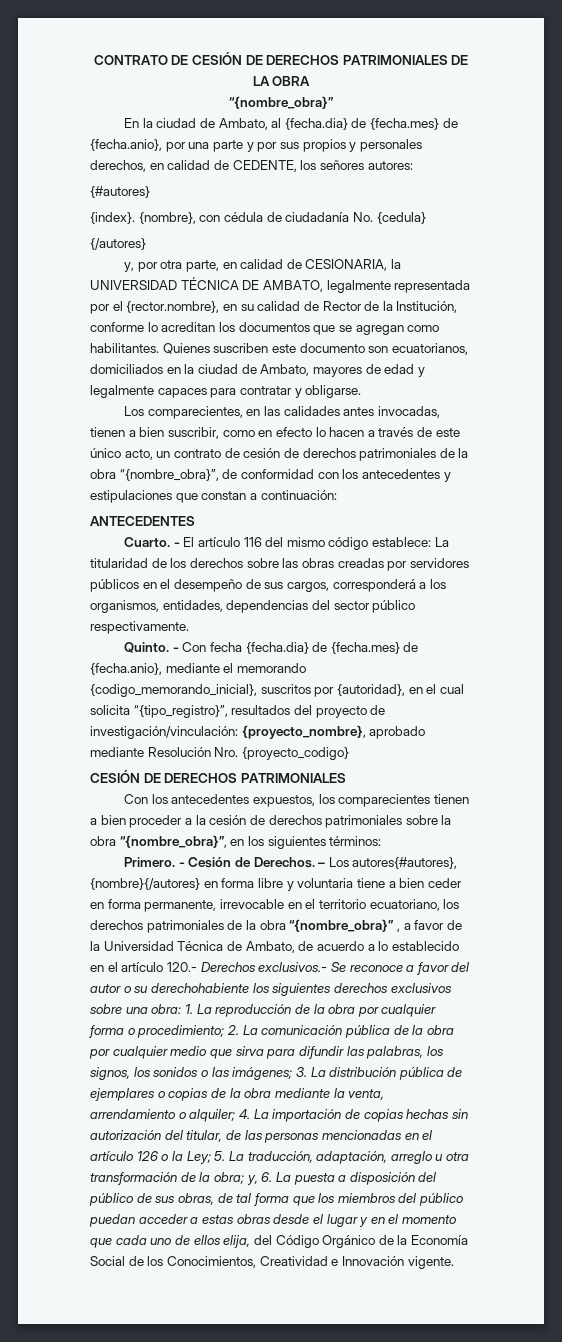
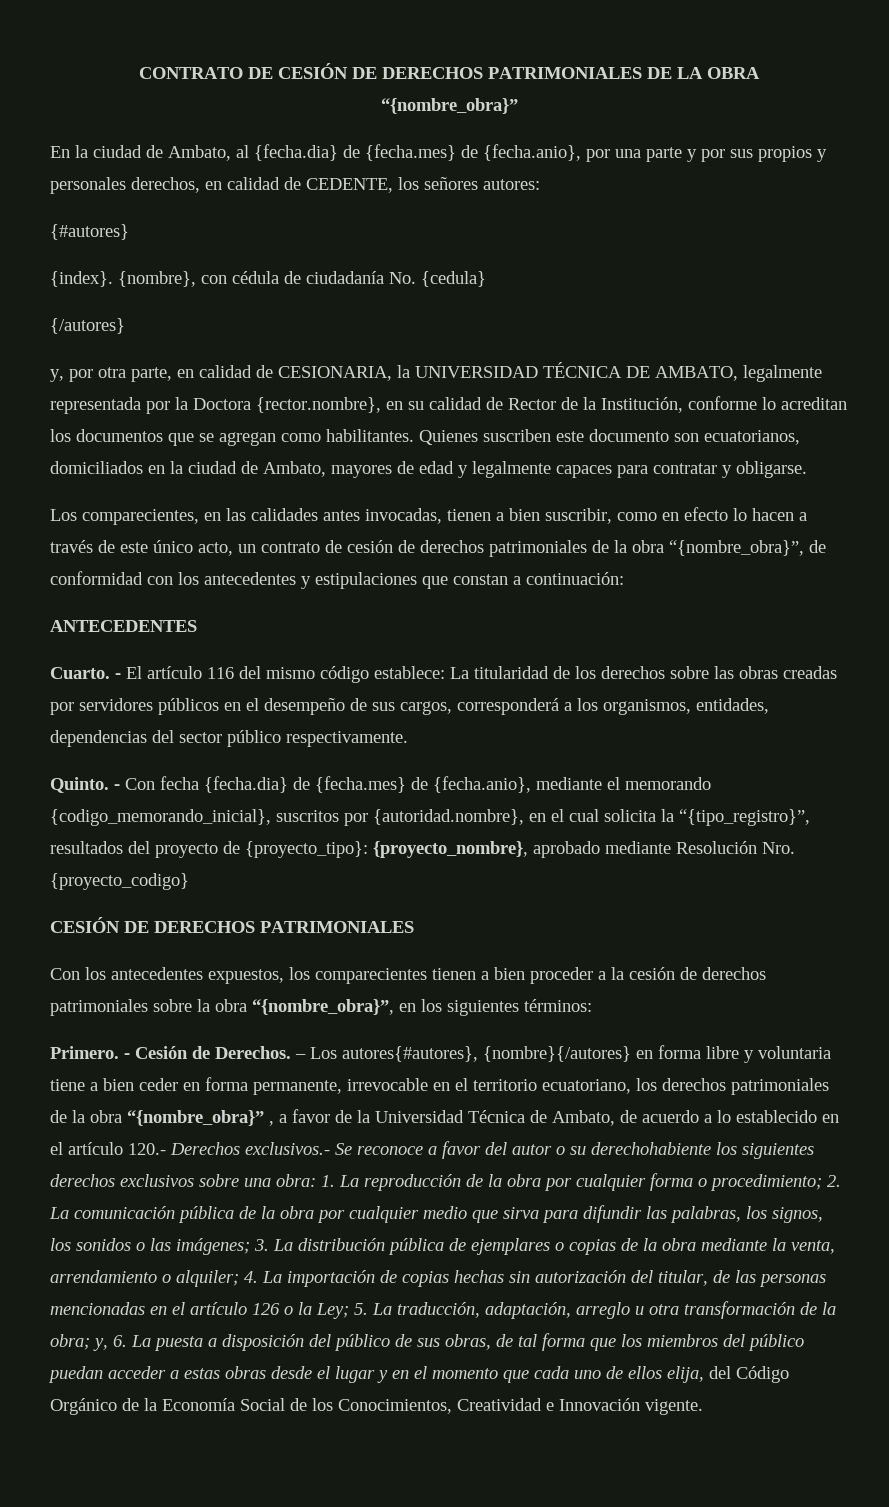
- y, por otra parte, en calidad de CESIONARIA, la UNIVERSIDAD TÉCNICA DE AMBATO, legalmente representada por el {rector.nombre}, en su calidad de Rector de la Institución, conforme lo acreditan los documentos que se agregan como habilitantes.
+ y, por otra parte, en calidad de CESIONARIA, la UNIVERSIDAD TÉCNICA DE AMBATO, legalmente representada por la Doctora {rector.nombre}, en su calidad de Rector de la Institución, conforme lo acreditan los documentos que se agregan como habilitantes.
- - Con fecha {fecha.dia} de {fecha.mes} de {fecha.anio}, mediante el memorando {codigo_memorando_inicial}, suscritos por {autoridad}, en el cual solicita “{tipo_registro}”, resultados del proyecto de investigación/vinculación: {proyecto_nombre}, aprobado mediante Resolución Nro. {proyecto_codigo}
+ - Con fecha {fecha.dia} de {fecha.mes} de {fecha.anio}, mediante el memorando {codigo_memorando_inicial}, suscritos por {autoridad.nombre}, en el cual solicita la “{tipo_registro}”, resultados del proyecto de {proyecto_tipo}: {proyecto_nombre}, aprobado mediante Resolución Nro. {proyecto_codigo}

